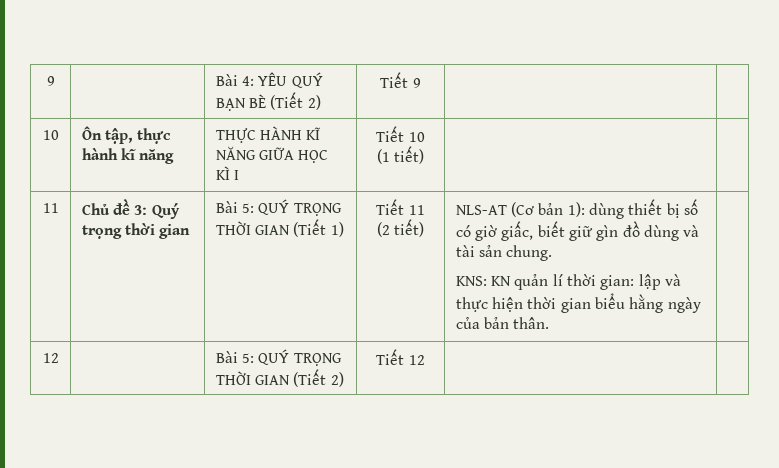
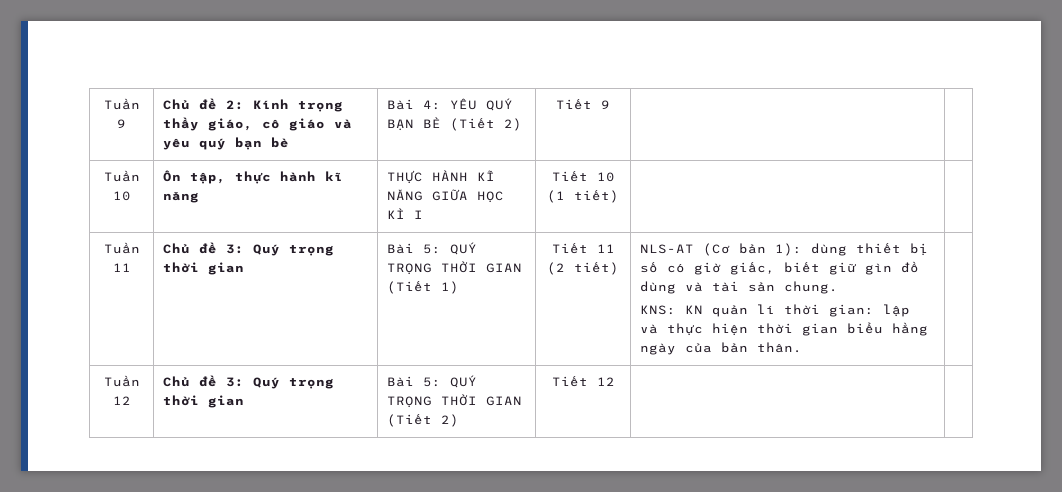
- 9 | | Bài 4: YÊU QUÝ BẠN BÈ (Tiết 2) | Tiết 9 | |
+ Tuần 9 | Chủ đề 2: Kính trọng thầy giáo, cô giáo và yêu quý bạn bè | Bài 4: YÊU QUÝ BẠN BÈ (Tiết 2) | Tiết 9 | |
- 10 | Ôn tập, thực hành kĩ năng | THỰC HÀNH KĨ NĂNG GIỮA HỌC KÌ I | Tiết 10 (1 tiết) | |
- 11
+ Tuần 10 | Ôn tập, thực hành kĩ năng | THỰC HÀNH KĨ NĂNG GIỮA HỌC KÌ I | Tiết 10 (1 tiết) | |
+ Tuần 11
- 12 | | Bài 5: QUÝ TRỌNG THỜI GIAN (Tiết 2) | Tiết 12 | |
+ Tuần 12 | Chủ đề 3: Quý trọng thời gian | Bài 5: QUÝ TRỌNG THỜI GIAN (Tiết 2) | Tiết 12 | |

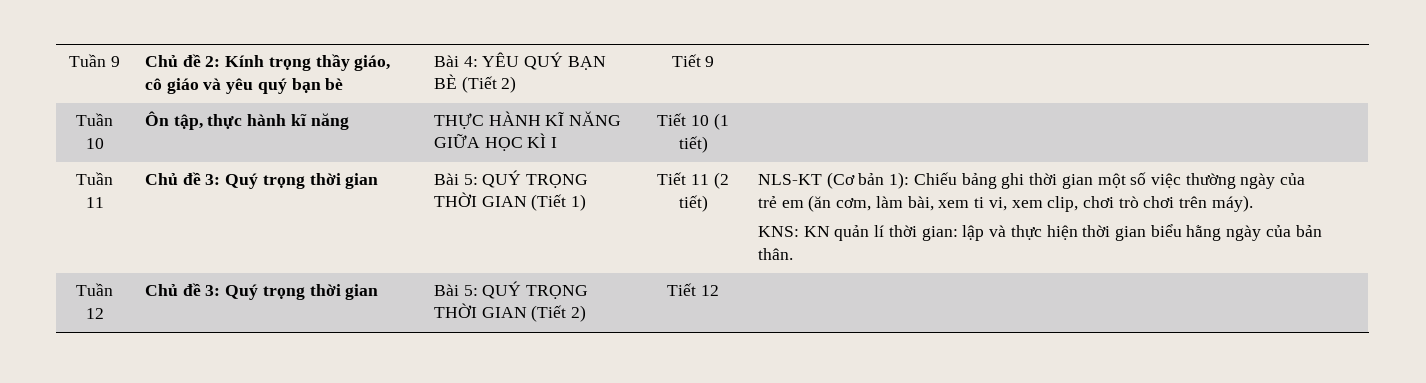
- NLS-AT (Cơ bản 1): dùng thiết bị số có giờ giấc, biết giữ gìn đồ dùng và tài sản chung.
+ NLS-KT (Cơ bản 1): Chiếu bảng ghi thời gian một số việc thường ngày của trẻ em (ăn cơm, làm bài, xem ti vi, xem clip, chơi trò chơi trên máy).

